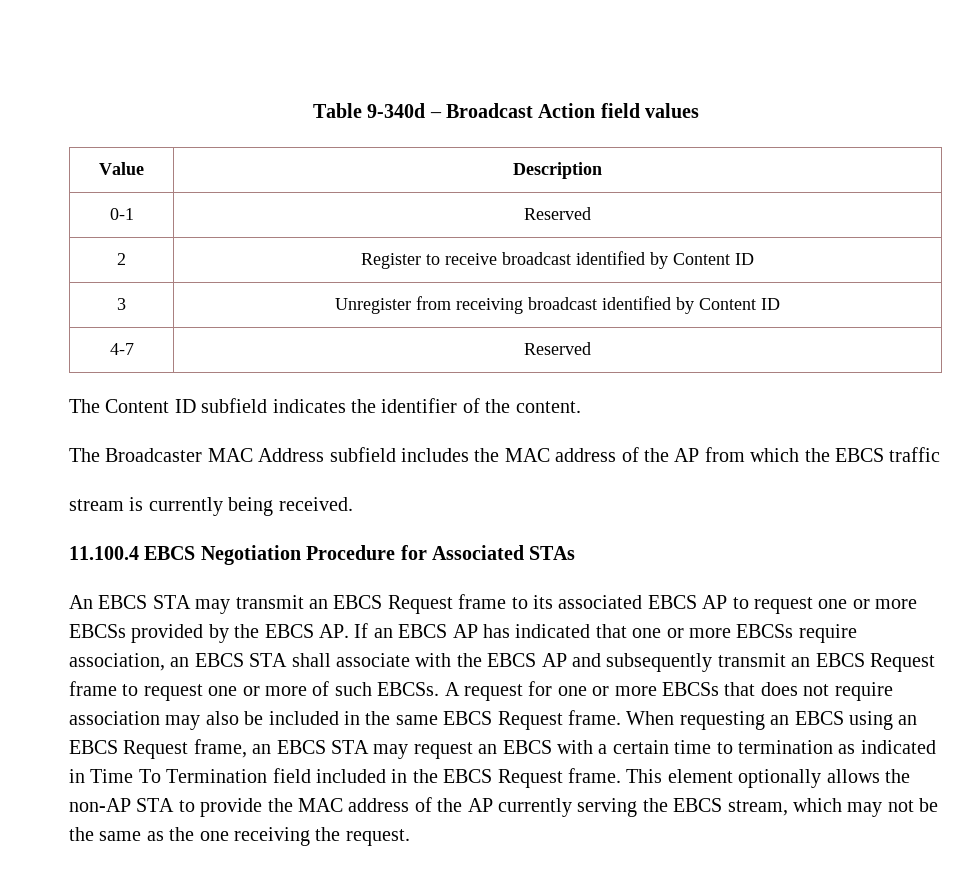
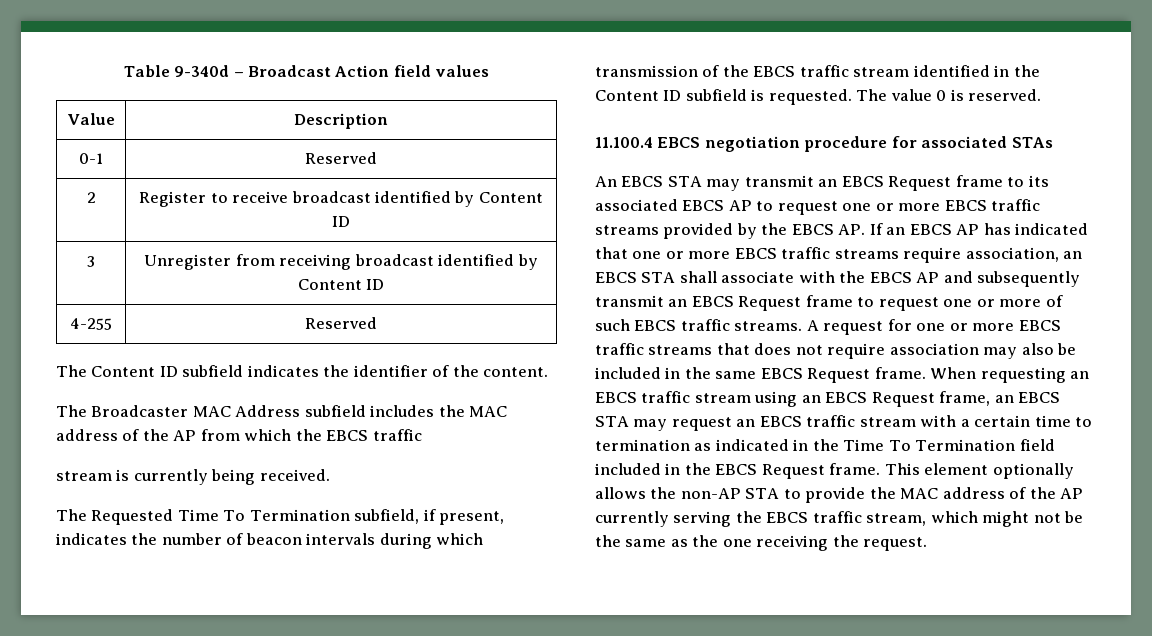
- 4-7 | Reserved
+ 4-255 | Reserved
- 11.100.4 EBCS Negotiation Procedure for Associated STAs
+ The Requested Time To Termination subfield, if present, indicates the number of beacon intervals during which transmission of the EBCS traffic stream identified in the Content ID subfield is requested. The value 0 is reserved.
+ 11.100.4 EBCS negotiation procedure for associated STAs
- An EBCS STA may transmit an EBCS Request frame to its associated EBCS AP to request one or more EBCSs provided by the EBCS AP. If an EBCS AP has indicated that one or more EBCSs require association, an EBCS STA shall associate with the EBCS AP and subsequently transmit an EBCS Request frame to request one or more of such EBCSs.
+ An EBCS STA may transmit an EBCS Request frame to its associated EBCS AP to request one or more EBCS traffic streams provided by the EBCS AP. If an EBCS AP has indicated that one or more EBCS traffic streams require association, an EBCS STA shall associate with the EBCS AP and subsequently transmit an EBCS Request frame to request one or more of such EBCS traffic streams.
- A request for one or more EBCSs that does not require association may also be included in the same EBCS Request frame.
+ A request for one or more EBCS traffic streams that does not require association may also be included in the same EBCS Request frame.
- When requesting an EBCS using an EBCS Request frame, an EBCS STA may request an EBCS with a certain time to termination as indicated in Time To Termination field included in the EBCS Request frame.
+ When requesting an EBCS traffic stream using an EBCS Request frame, an EBCS STA may request an EBCS traffic stream with a certain time to termination as indicated in the Time To Termination field included in the EBCS Request frame.
- This element optionally allows the non-AP STA to provide the MAC address of the AP currently serving the EBCS stream, which may not be the same as the one receiving the request.
+ This element optionally allows the non-AP STA to provide the MAC address of the AP currently serving the EBCS traffic stream, which might not be the same as the one receiving the request.

